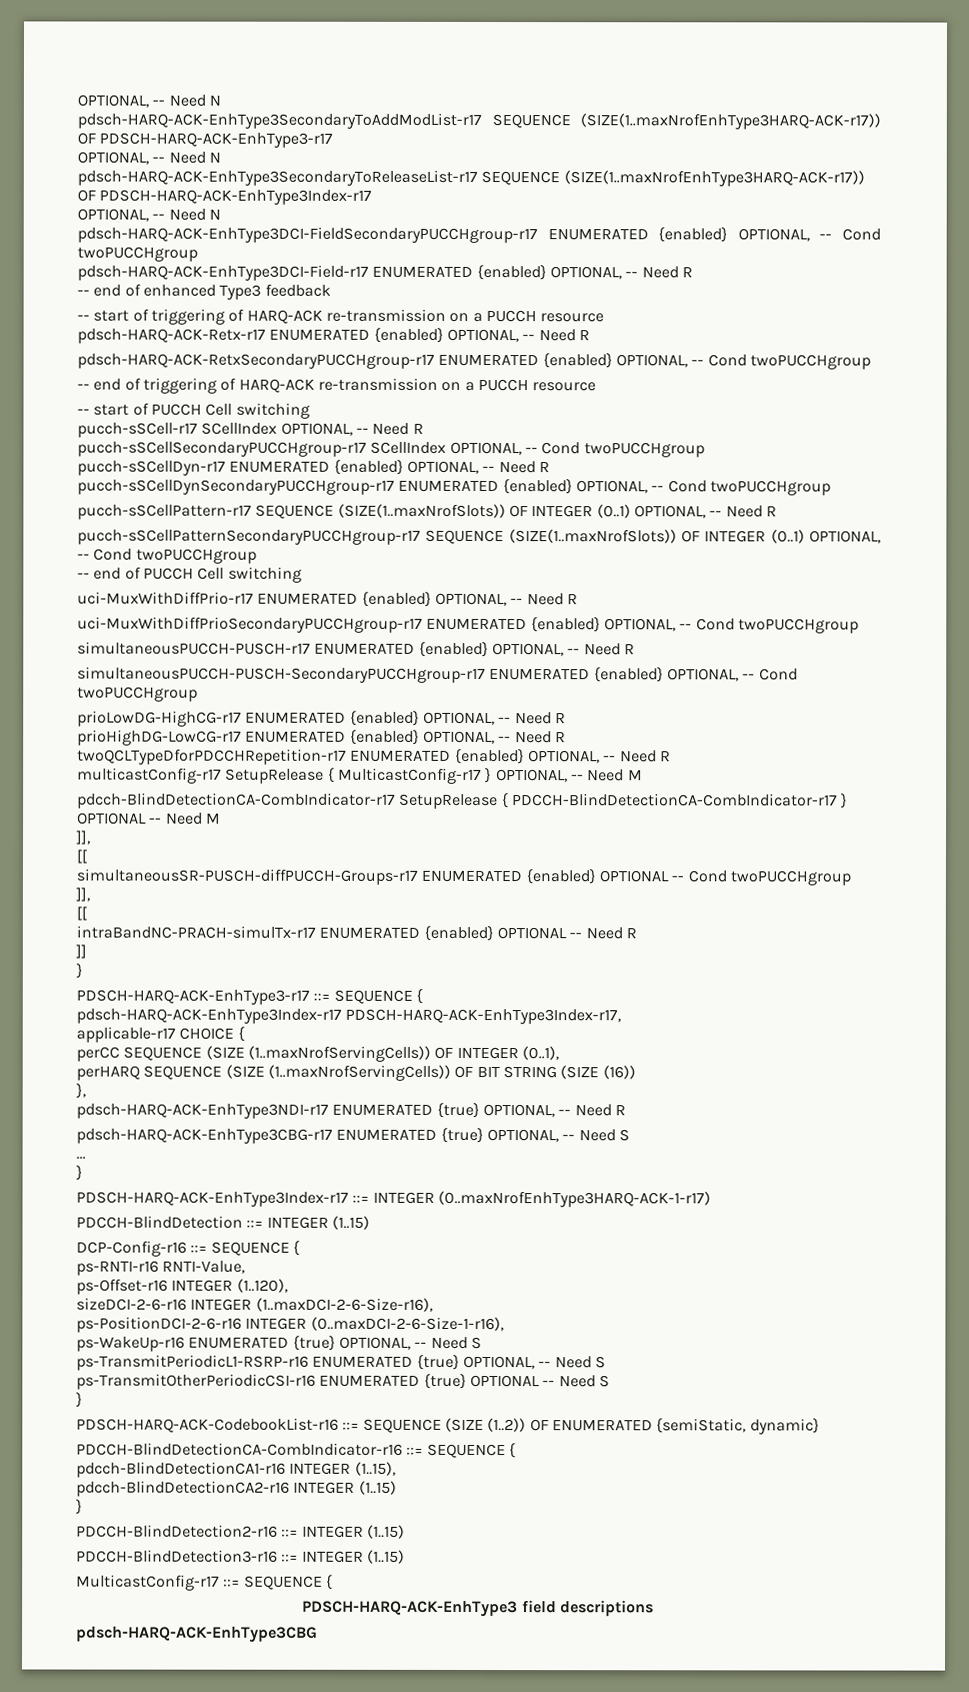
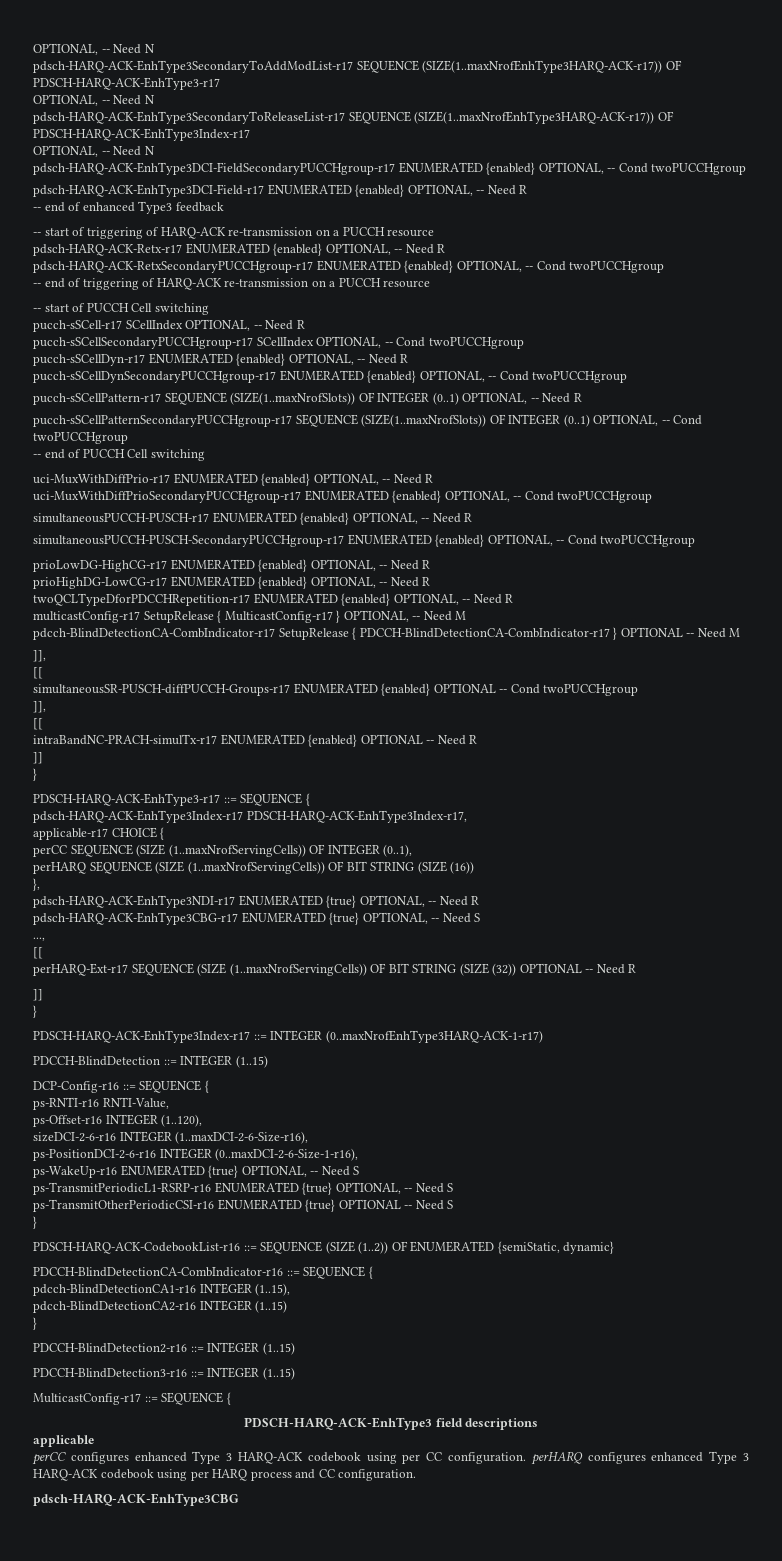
- ...
+ ...,
+ [[
+ perHARQ-Ext-r17 SEQUENCE (SIZE (1..maxNrofServingCells)) OF BIT STRING (SIZE (32)) OPTIONAL -- Need R
+ ]]
+ applicable
+ perCC configures enhanced Type 3 HARQ-ACK codebook using per CC configuration. perHARQ configures enhanced Type 3 HARQ-ACK codebook using per HARQ process and CC configuration.

